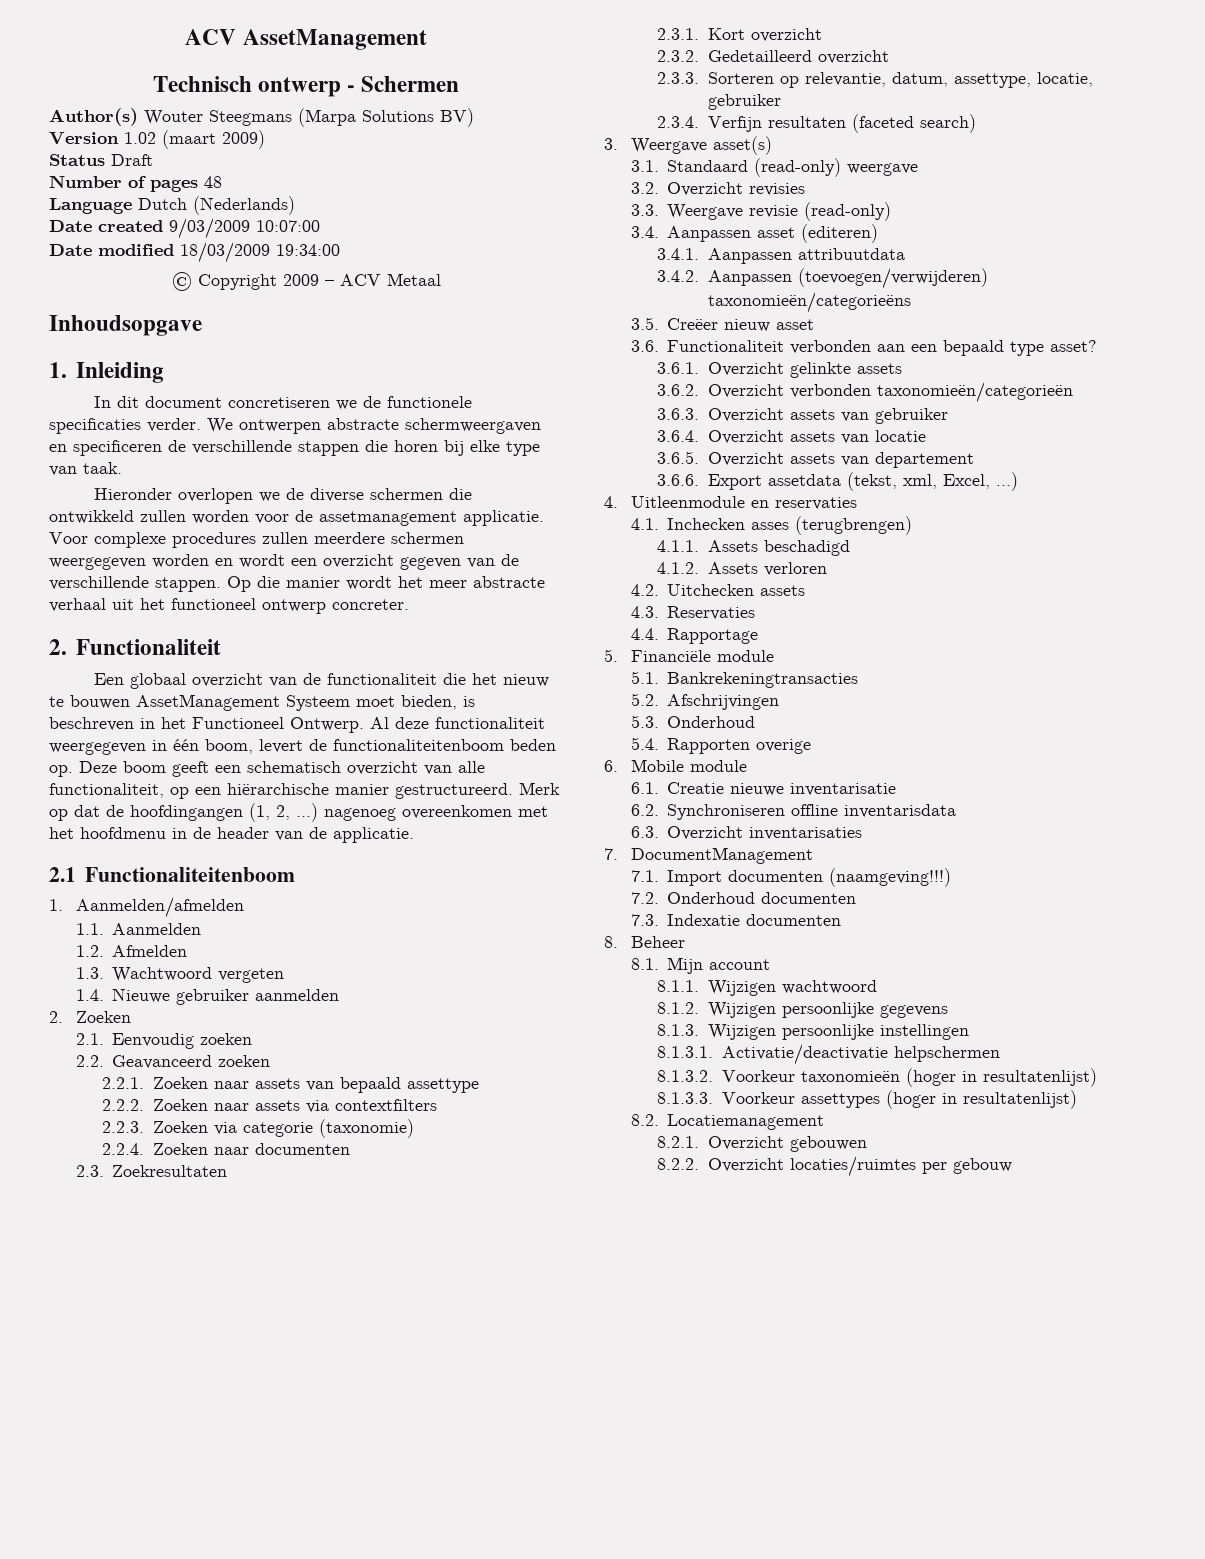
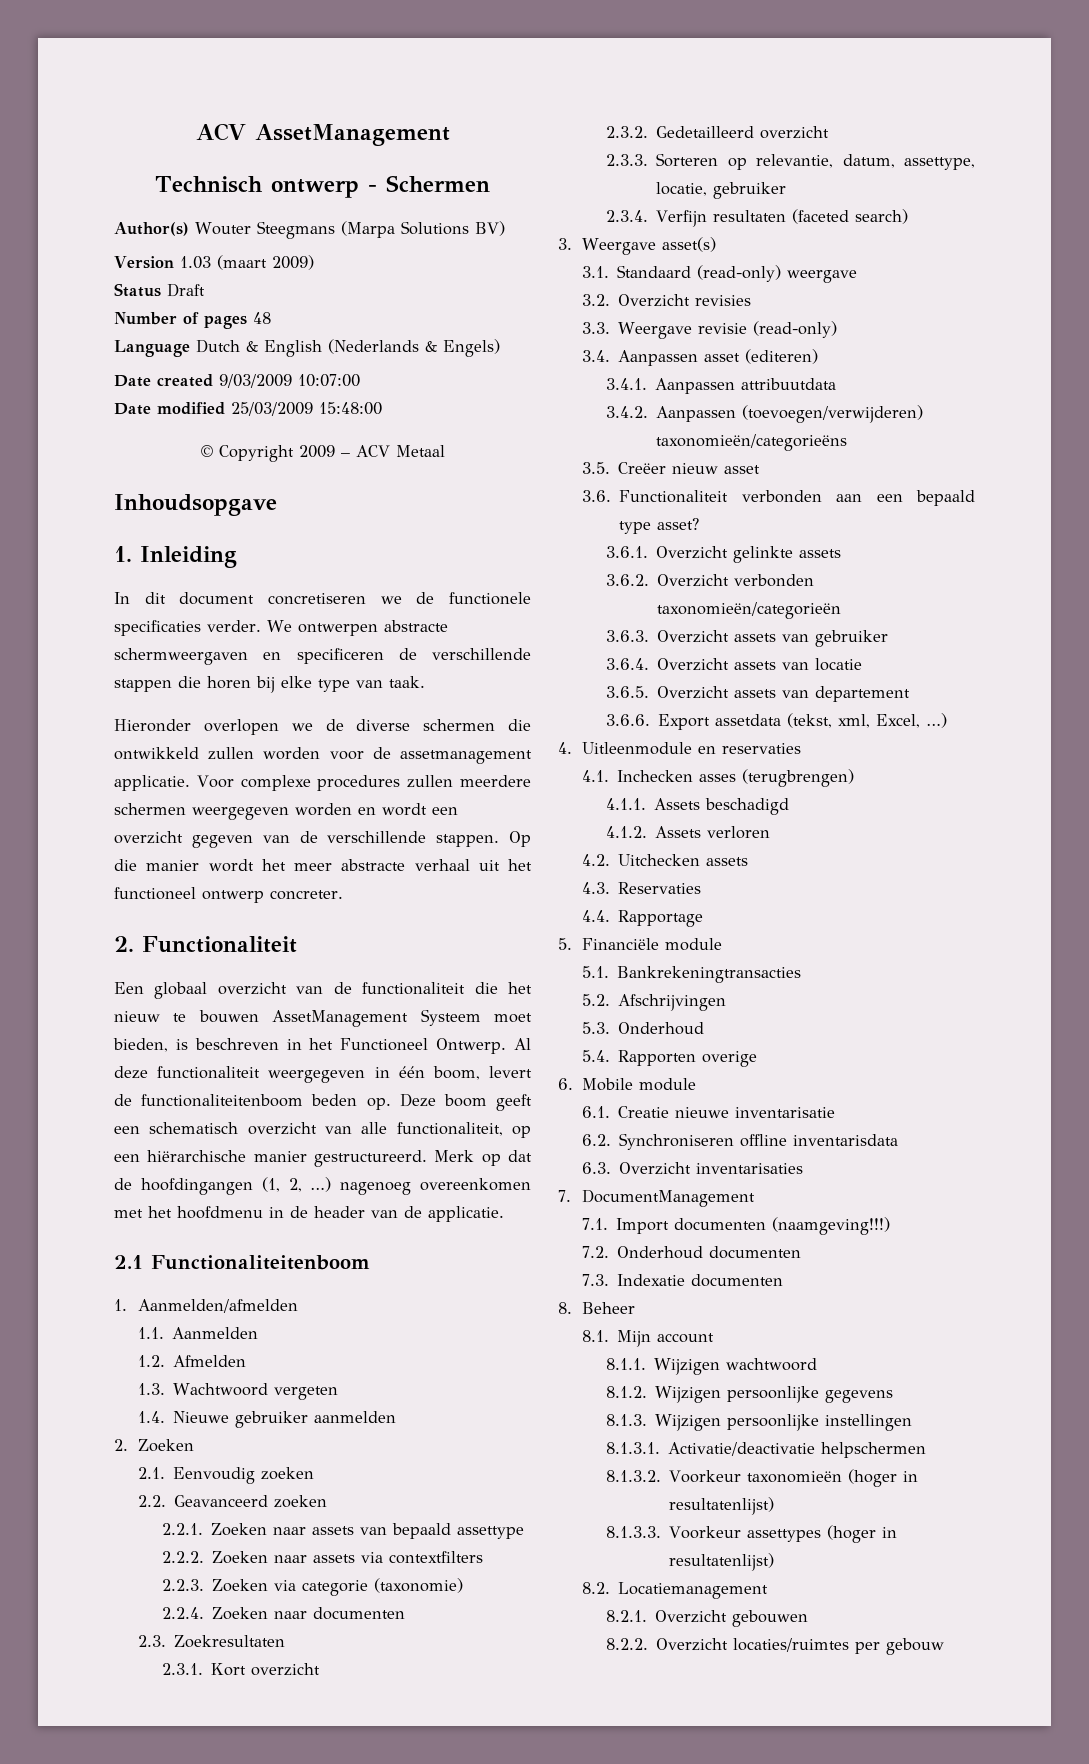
- Version 1.02 (maart 2009)
+ Version 1.03 (maart 2009)
- Language Dutch (Nederlands)
+ Language Dutch & English (Nederlands & Engels)
- Date modified 18/03/2009 19:34:00
+ Date modified 25/03/2009 15:48:00

